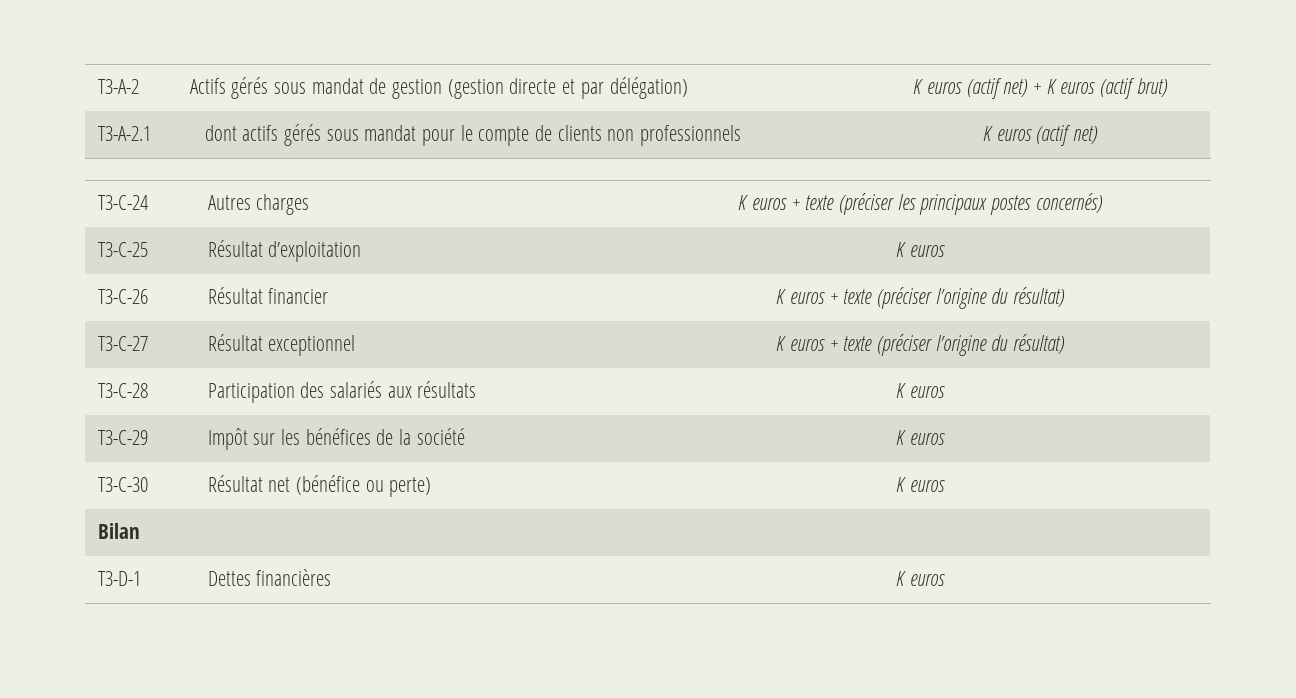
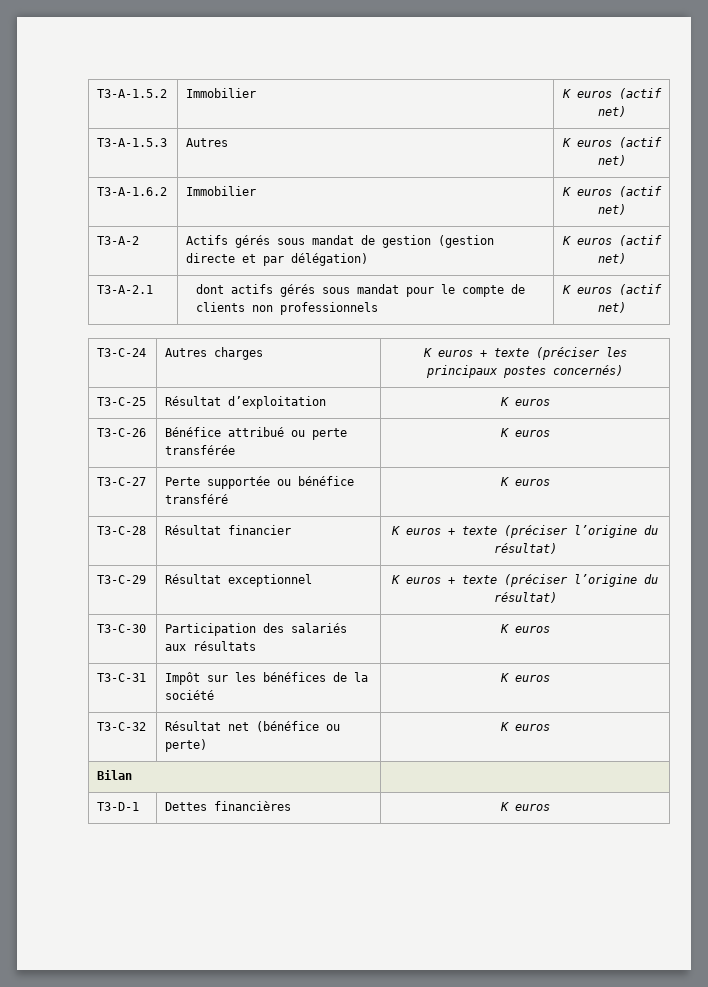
+ T3-A-1.5.2 | Immobilier | K euros (actif net)
+ T3-A-1.5.3 | Autres | K euros (actif net)
+ T3-A-1.6.2 | Immobilier | K euros (actif net)
- T3-A-2 | Actifs gérés sous mandat de gestion (gestion directe et par délégation) | K euros (actif net) + K euros (actif brut)
+ T3-A-2 | Actifs gérés sous mandat de gestion (gestion directe et par délégation) | K euros (actif net)
- T3-C-26 | Résultat financier | K euros + texte (préciser l’origine du résultat)
+ T3-C-26 | Bénéfice attribué ou perte transférée | K euros
+ T3-C-27 | Perte supportée ou bénéfice transféré | K euros
+ T3-C-28 | Résultat financier | K euros + texte (préciser l’origine du résultat)
- T3-C-27 | Résultat exceptionnel | K euros + texte (préciser l’origine du résultat)
+ T3-C-29 | Résultat exceptionnel | K euros + texte (préciser l’origine du résultat)
- T3-C-28 | Participation des salariés aux résultats | K euros
+ T3-C-30 | Participation des salariés aux résultats | K euros
- T3-C-29 | Impôt sur les bénéfices de la société | K euros
+ T3-C-31 | Impôt sur les bénéfices de la société | K euros
- T3-C-30 | Résultat net (bénéfice ou perte) | K euros
+ T3-C-32 | Résultat net (bénéfice ou perte) | K euros

